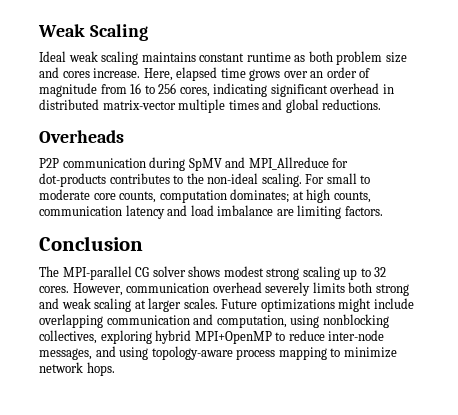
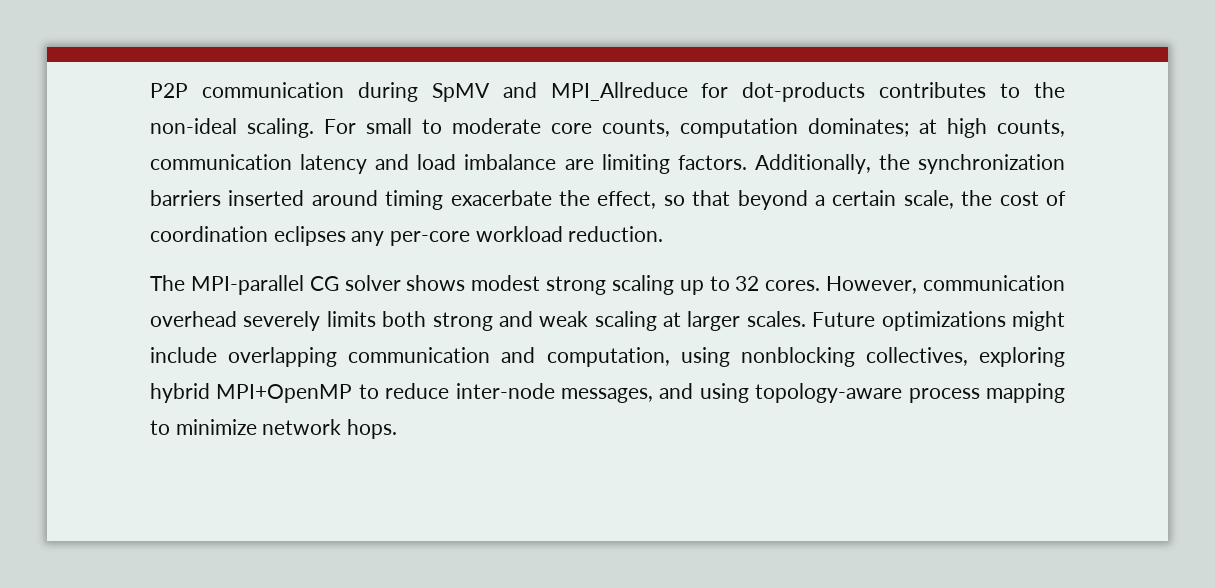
- Weak Scaling
- Ideal weak scaling maintains constant runtime as both problem size and cores increase. Here, elapsed time grows over an order of magnitude from 16 to 256 cores, indicating significant overhead in distributed matrix-vector multiple times and global reductions.
- Overheads
- For small to moderate core counts, computation dominates; at high counts, communication latency and load imbalance are limiting factors.
- Conclusion
+ For small to moderate core counts, computation dominates; at high counts, communication latency and load imbalance are limiting factors. Additionally, the synchronization barriers inserted around timing exacerbate the effect, so that beyond a certain scale, the cost of coordination eclipses any per‐core workload reduction.

